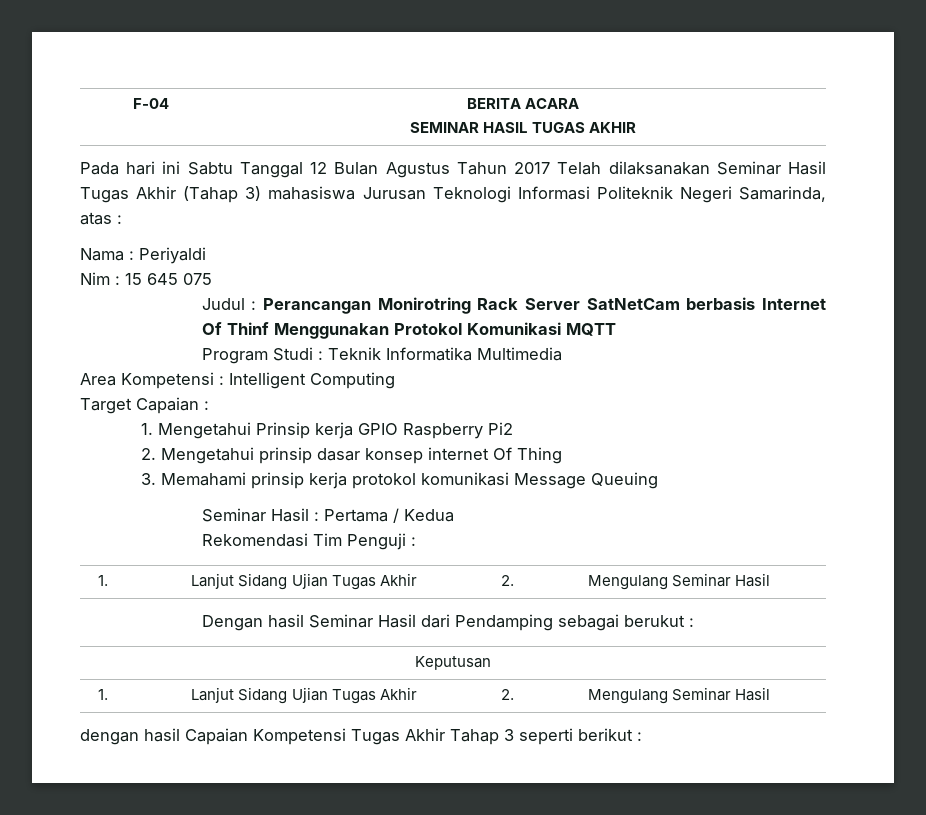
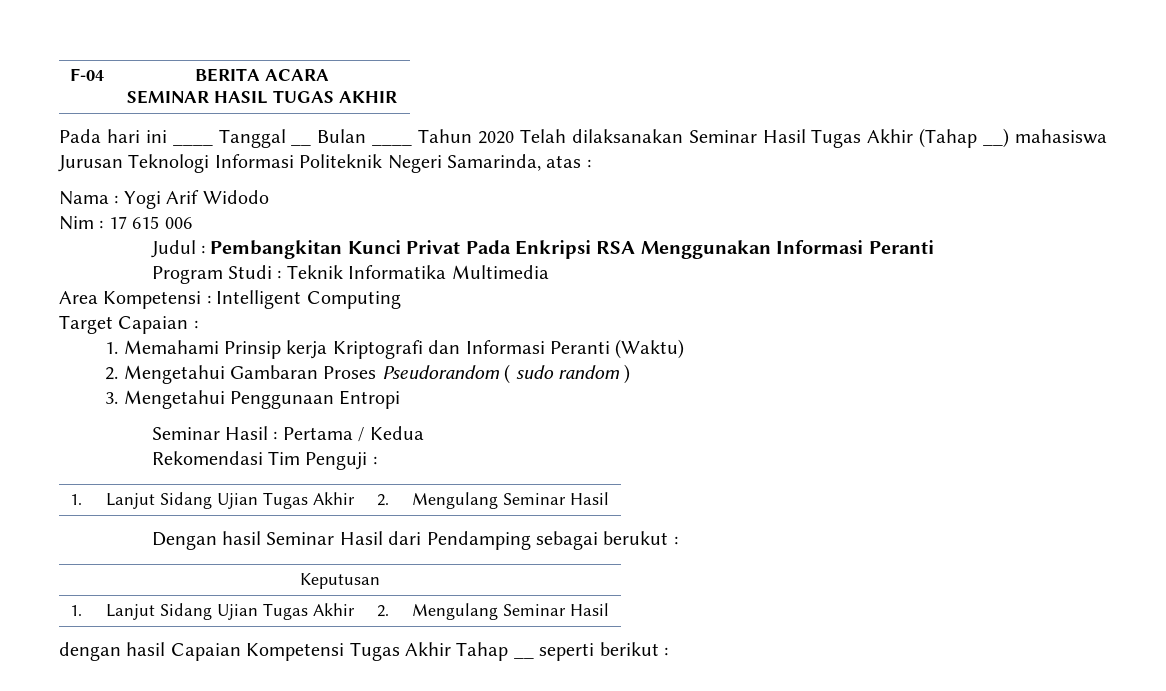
- Pada hari ini Sabtu Tanggal 12 Bulan Agustus Tahun 2017 Telah dilaksanakan Seminar Hasil Tugas Akhir (Tahap 3) mahasiswa Jurusan Teknologi Informasi Politeknik Negeri Samarinda, atas :
+ Pada hari ini ____ Tanggal __ Bulan ____ Tahun 2020 Telah dilaksanakan Seminar Hasil Tugas Akhir (Tahap __) mahasiswa Jurusan Teknologi Informasi Politeknik Negeri Samarinda, atas :
- Nama : Periyaldi
+ Nama : Yogi Arif Widodo
- Nim : 15 645 075
+ Nim : 17 615 006
- Judul : Perancangan Monirotring Rack Server SatNetCam berbasis Internet Of Thinf Menggunakan Protokol Komunikasi MQTT
+ Judul : Pembangkitan Kunci Privat Pada Enkripsi RSA Menggunakan Informasi Peranti
- 1. Mengetahui Prinsip kerja GPIO Raspberry Pi2
- 2. Mengetahui prinsip dasar konsep internet Of Thing
- 3. Memahami prinsip kerja protokol komunikasi Message Queuing
+ 1. Memahami Prinsip kerja Kriptografi dan Informasi Peranti (Waktu)
+ 2. Mengetahui Gambaran Proses Pseudorandom ( sudo random )
+ 3. Mengetahui Penggunaan Entropi
- dengan hasil Capaian Kompetensi Tugas Akhir Tahap 3 seperti berikut :
+ dengan hasil Capaian Kompetensi Tugas Akhir Tahap __ seperti berikut :

